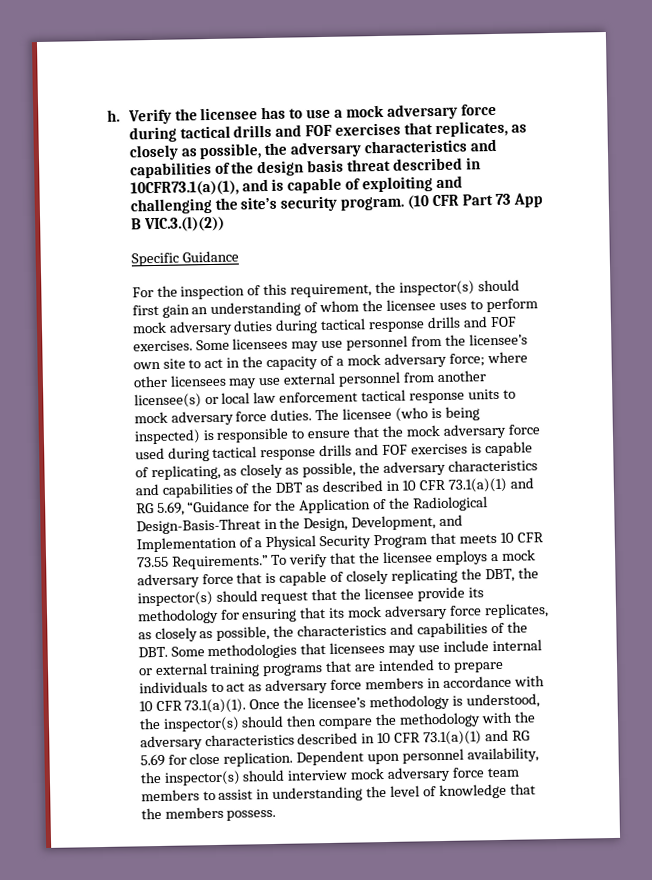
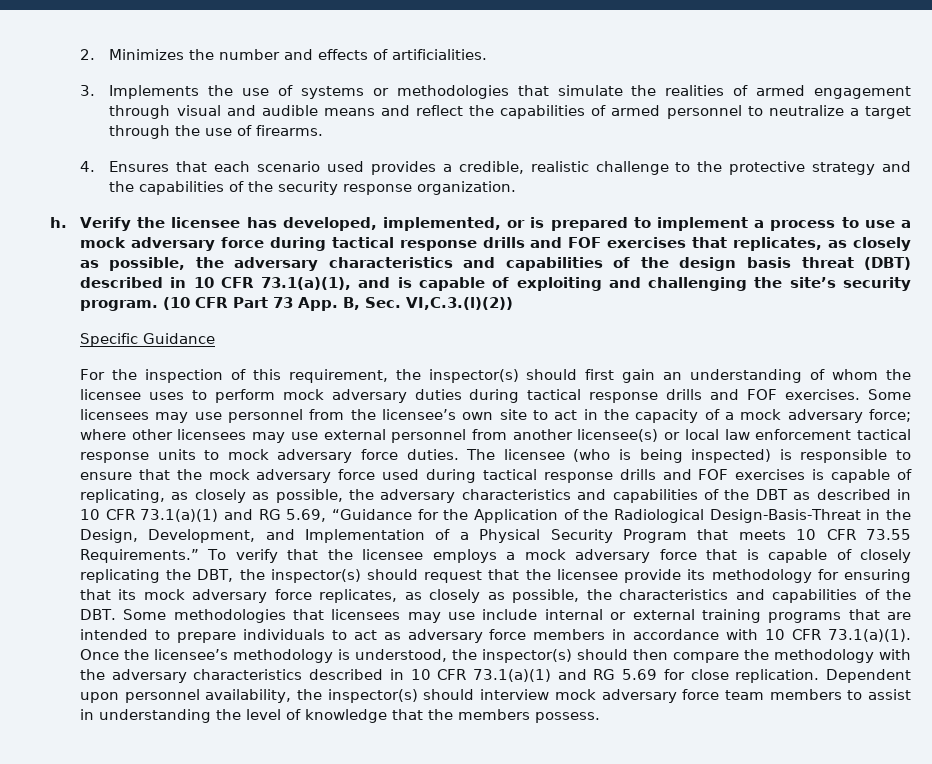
+ 2. Minimizes the number and effects of artificialities.
+ 3. Implements the use of systems or methodologies that simulate the realities of armed engagement through visual and audible means and reflect the capabilities of armed personnel to neutralize a target through the use of firearms.
+ 4. Ensures that each scenario used provides a credible, realistic challenge to the protective strategy and the capabilities of the security response organization.
- Verify the licensee has to use a mock adversary force during tactical drills and FOF exercises that replicates, as closely as possible, the adversary characteristics and capabilities of the design basis threat described in 10CFR73.1(a)(1), and is capable of exploiting and challenging the site’s security program.
+ Verify the licensee has developed, implemented, or is prepared to implement a process to use a mock adversary force during tactical response drills and FOF exercises that replicates, as closely as possible, the adversary characteristics and capabilities of the design basis threat (DBT) described in 10 CFR 73.1(a)(1), and is capable of exploiting and challenging the site’s security program.
- (10 CFR Part 73 App B VIC.3.(l)(2))
+ (10 CFR Part 73 App. B, Sec. VI,C.3.(l)(2))

